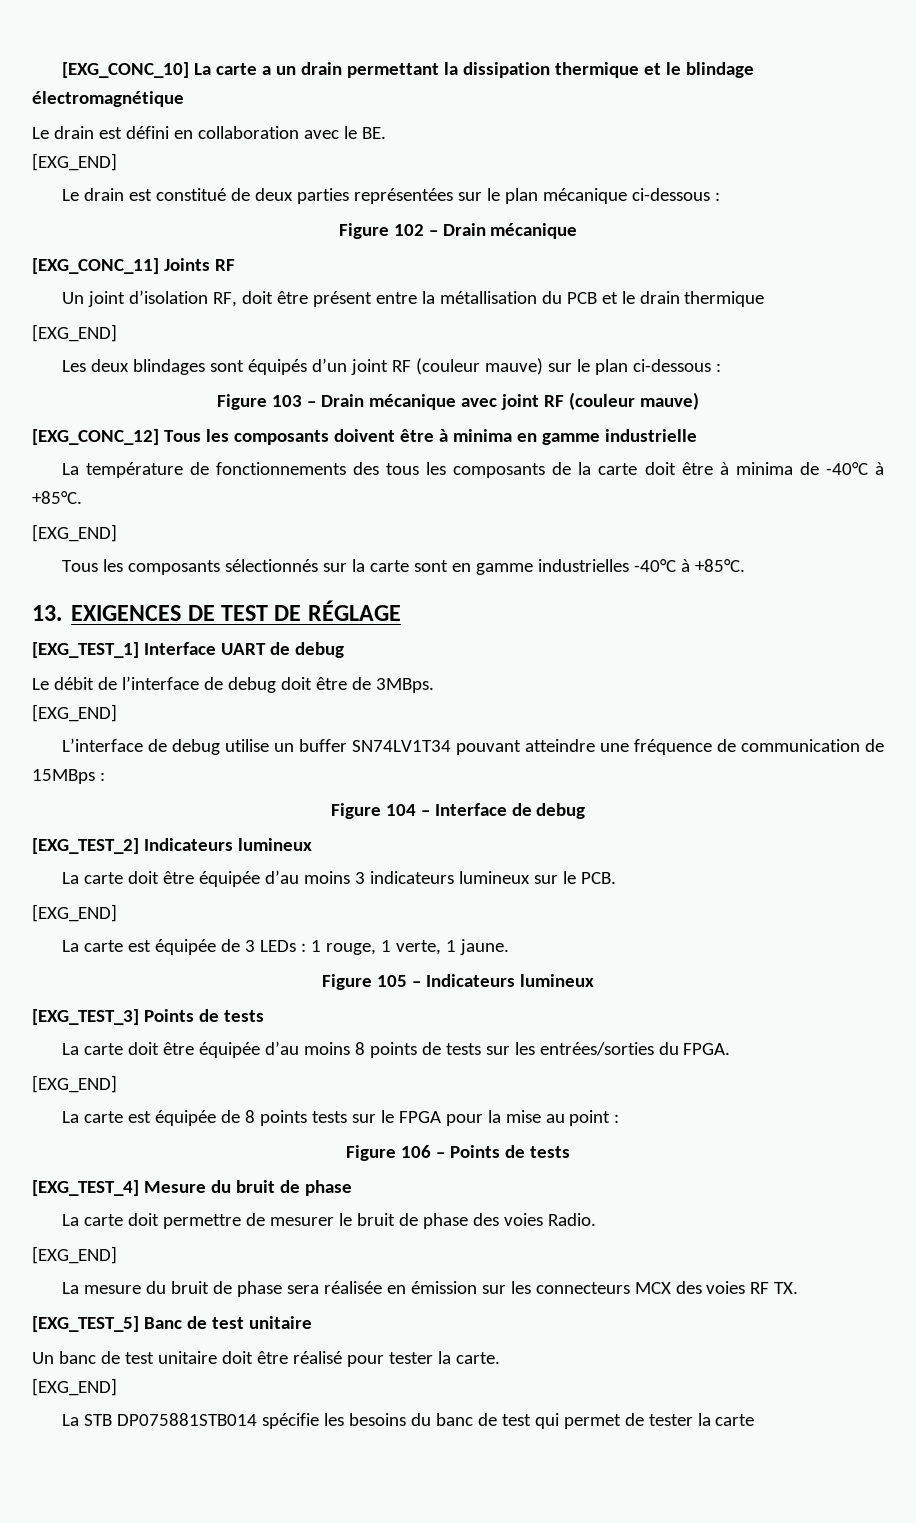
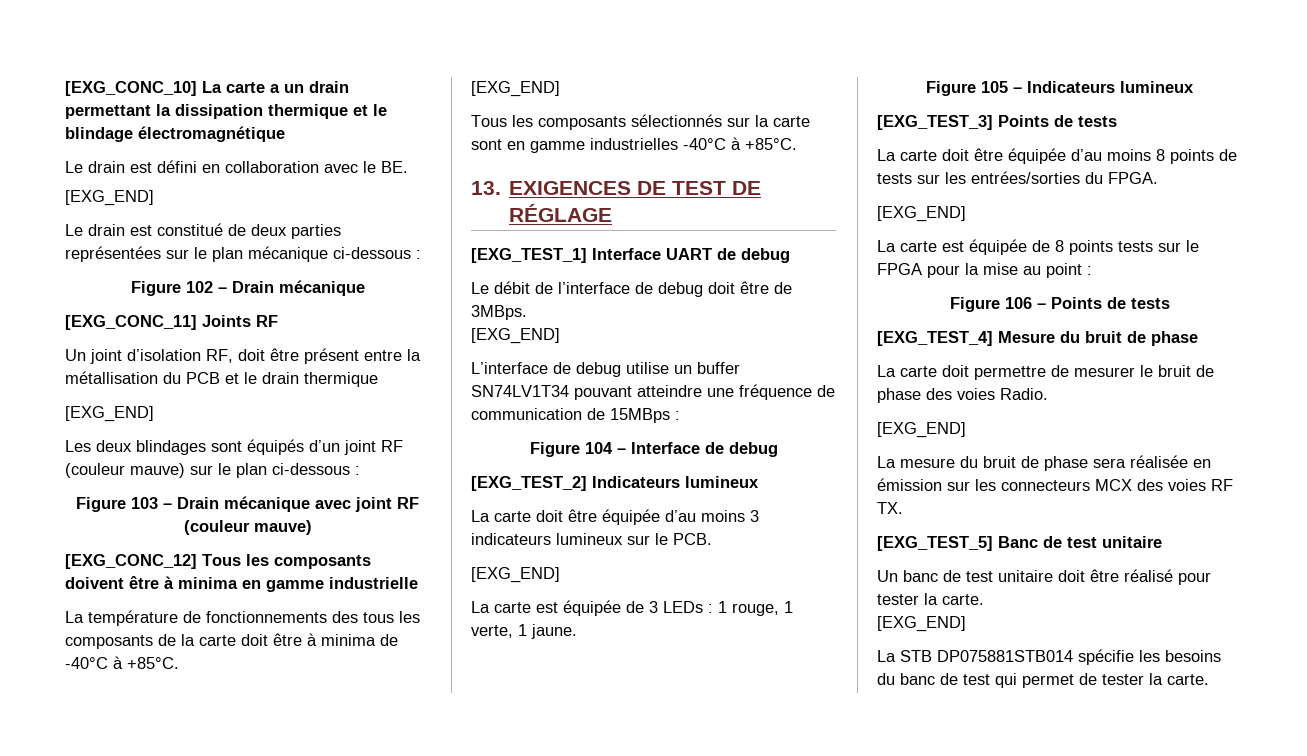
- La STB DP075881STB014 spécifie les besoins du banc de test qui permet de tester la carte
+ La STB DP075881STB014 spécifie les besoins du banc de test qui permet de tester la carte.

